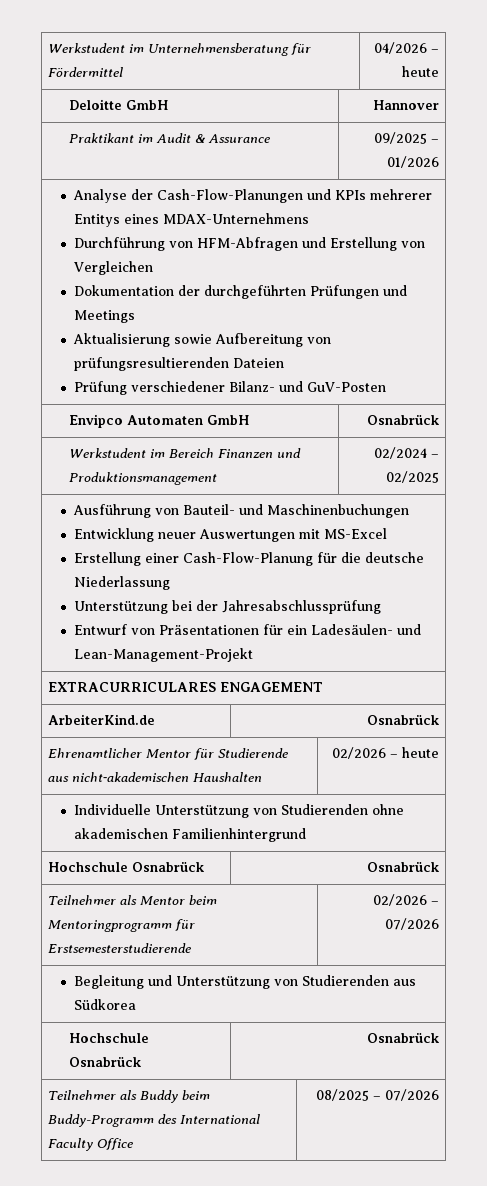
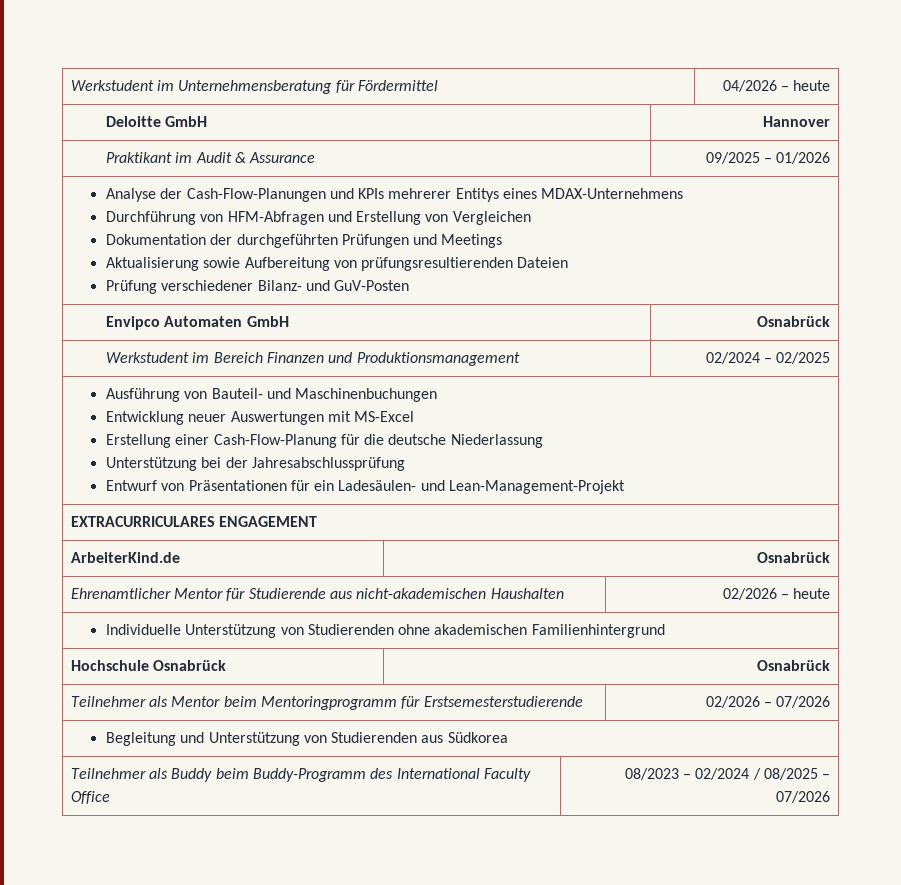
  Begleitung und Unterstützung von Studierenden aus Südkorea
- Hochschule Osnabrück | Osnabrück
- Teilnehmer als Buddy beim Buddy-Programm des International Faculty Office | 08/2025 – 07/2026
+ Teilnehmer als Buddy beim Buddy-Programm des International Faculty Office | 08/2023 – 02/2024 / 08/2025 – 07/2026

